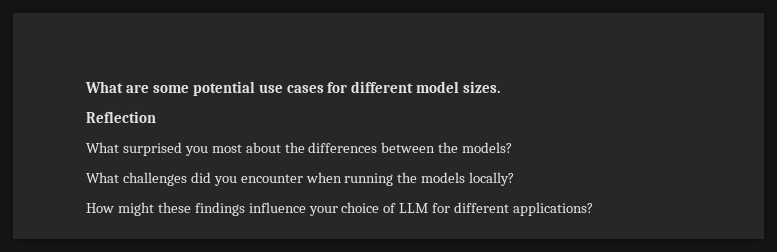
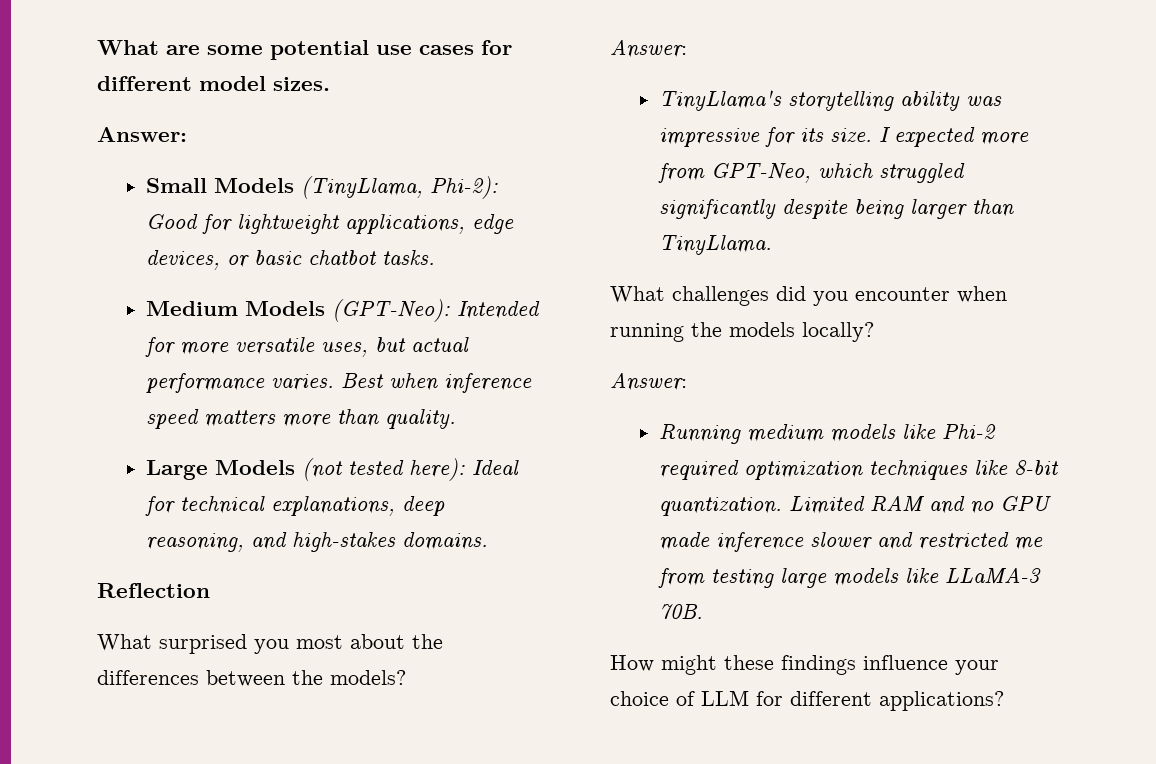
  What are some potential use cases for different model sizes.
+ Answer:
+ Small Models (TinyLlama, Phi-2): Good for lightweight applications, edge devices, or basic chatbot tasks.
+ Medium Models (GPT-Neo): Intended for more versatile uses, but actual performance varies. Best when inference speed matters more than quality.
+ Large Models (not tested here): Ideal for technical explanations, deep reasoning, and high-stakes domains.
  What surprised you most about the differences between the models?
+ Answer:
+ TinyLlama's storytelling ability was impressive for its size. I expected more from GPT-Neo, which struggled significantly despite being larger than TinyLlama.
  What challenges did you encounter when running the models locally?
+ Answer:
+ Running medium models like Phi-2 required optimization techniques like 8-bit quantization. Limited RAM and no GPU made inference slower and restricted me from testing large models like LLaMA-3 70B.

